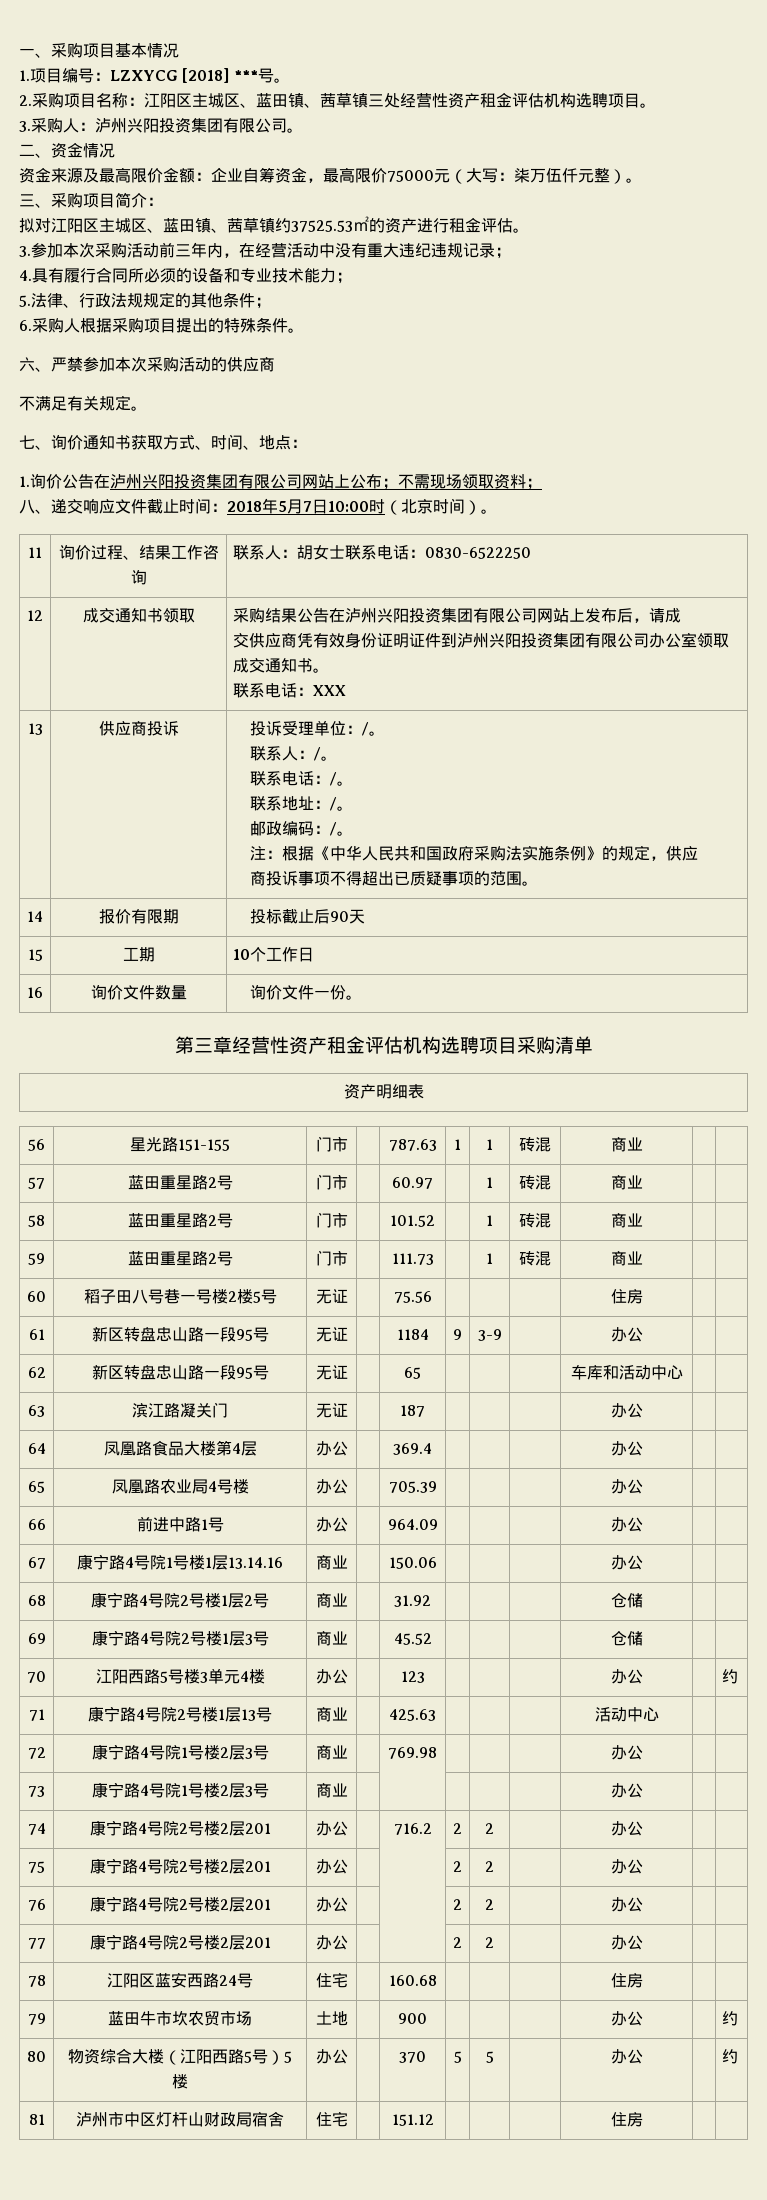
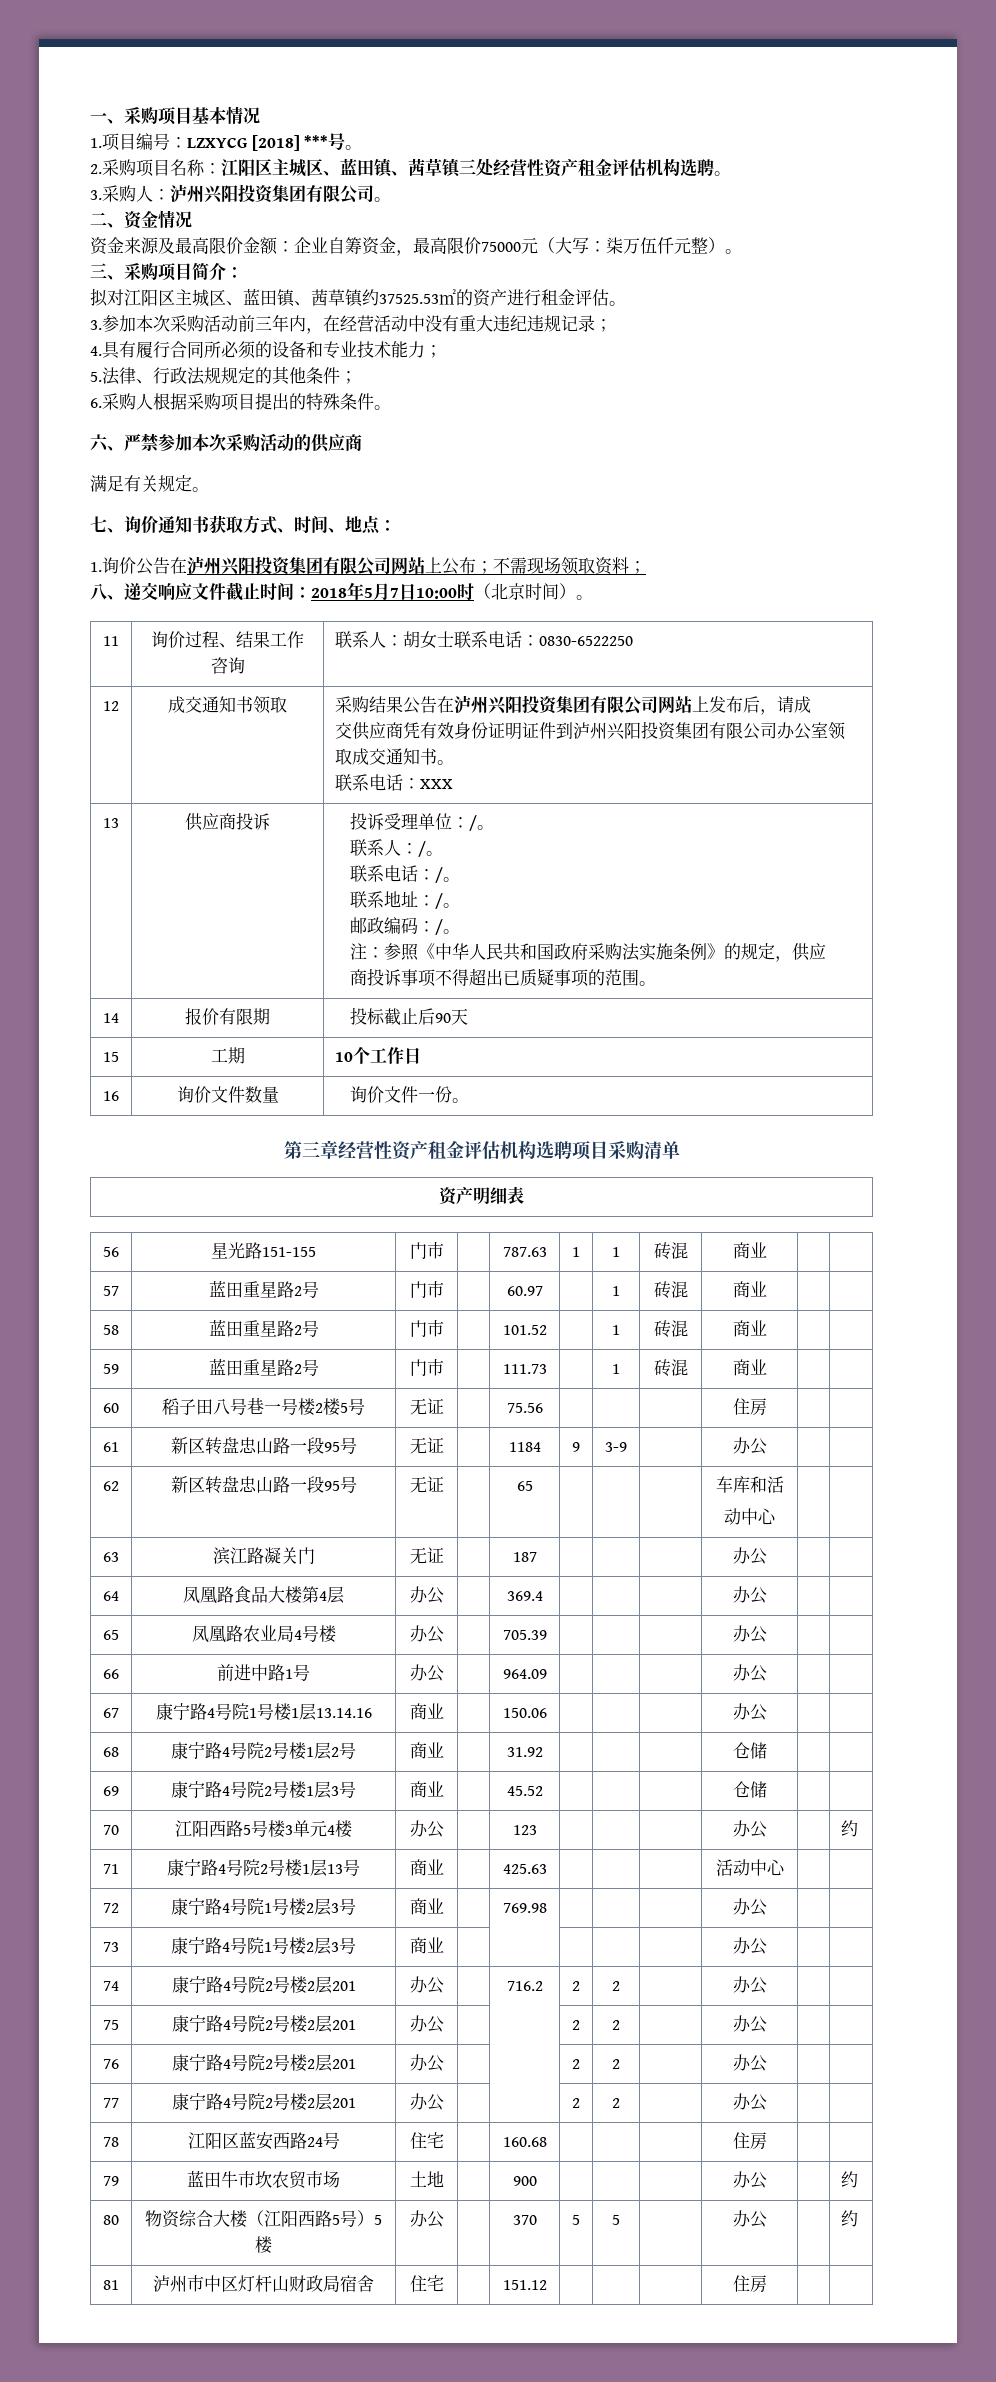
- 2.采购项目名称：江阳区主城区、蓝田镇、茜草镇三处经营性资产租金评估机构选聘项目。
+ 2.采购项目名称：江阳区主城区、蓝田镇、茜草镇三处经营性资产租金评估机构选聘。
- 不满足有关规定。
+ 满足有关规定。
- 注：根据《中华人民共和国政府采购法实施条例》的规定，供应
+ 注：参照《中华人民共和国政府采购法实施条例》的规定，供应
- 62 | 新区转盘忠山路一段95号 | 无证 | | 65 | | | | 车库和活动中心 | |
+ 62 | 新区转盘忠山路一段95号 | 无证 | | 65 | | | | 车库和活
+ 动中心 | |

